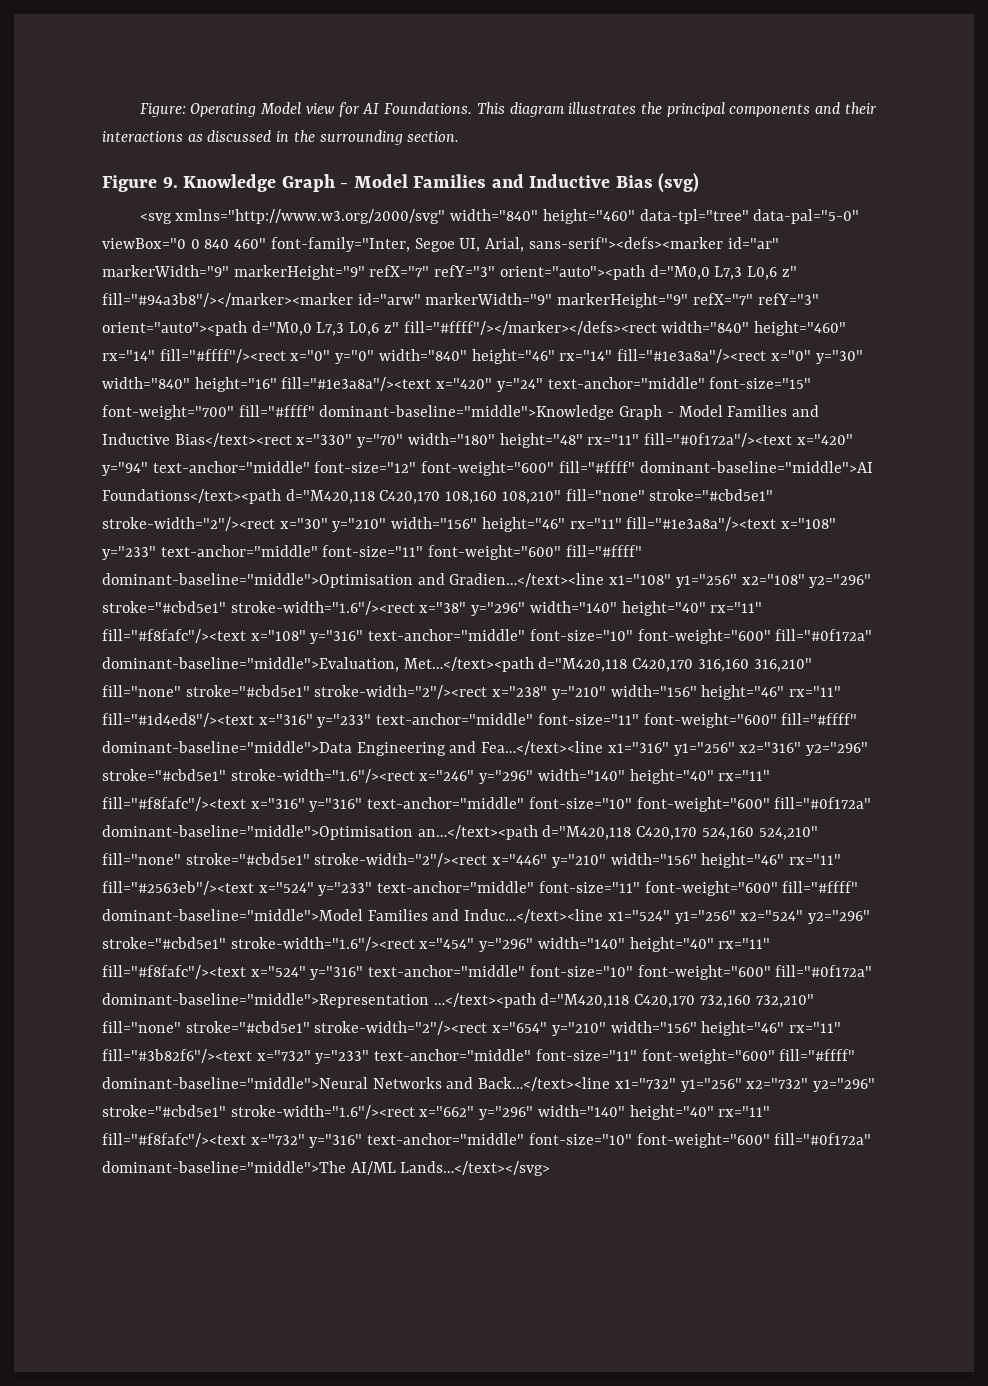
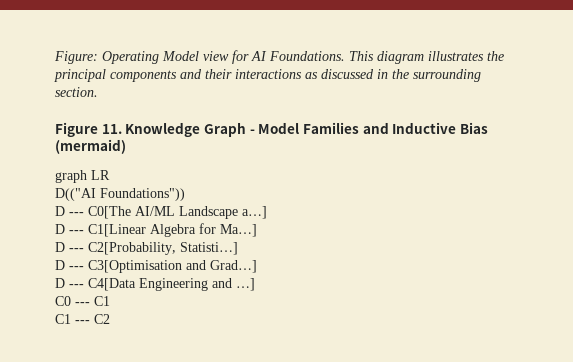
- Figure 9. Knowledge Graph - Model Families and Inductive Bias (svg)
- <svg xmlns="http://www.w3.org/2000/svg" width="840" height="460" data-tpl="tree" data-pal="5-0" viewBox="0 0 840 460" font-family="Inter, Segoe UI, Arial, sans-serif"><defs><marker id="ar" markerWidth="9" markerHeight="9" refX="7" refY="3" orient="auto"><path d="M0,0 L7,3 L0,6 z" fill="#94a3b8"/></marker><marker id="arw" markerWidth="9" markerHeight="9" refX="7" refY="3" orient="auto"><path d="M0,0 L7,3 L0,6 z" fill="#ffff"/></marker></defs><rect width="840" height="460" rx="14" fill="#ffff"/><rect x="0" y="0" width="840" height="46" rx="14" fill="#1e3a8a"/><rect x="0" y="30" width="840" height="16" fill="#1e3a8a"/><text x="420" y="24" text-anchor="middle" font-size="15" font-weight="700" fill="#ffff" dominant-baseline="middle">Knowledge Graph - Model Families and Inductive Bias</text><rect x="330" y="70" width="180" height="48" rx="11" fill="#0f172a"/><text x="420" y="94" text-anchor="middle" font-size="12" font-weight="600" fill="#ffff" dominant-baseline="middle">AI Foundations</text><path d="M420,118 C420,170 108,160 108,210" fill="none" stroke="#cbd5e1" stroke-width="2"/><rect x="30" y="210" width="156" height="46" rx="11" fill="#1e3a8a"/><text x="108" y="233" text-anchor="middle" font-size="11" font-weight="600" fill="#ffff" dominant-baseline="middle">Optimisation and Gradien…</text><line x1="108" y1="256" x2="108" y2="296" stroke="#cbd5e1" stroke-width="1.6"/><rect x="38" y="296" width="140" height="40" rx="11" fill="#f8fafc"/><text x="108" y="316" text-anchor="middle" font-size="10" font-weight="600" fill="#0f172a" dominant-baseline="middle">Evaluation, Met…</text><path d="M420,118 C420,170 316,160 316,210" fill="none" stroke="#cbd5e1" stroke-width="2"/><rect x="238" y="210" width="156" height="46" rx="11" fill="#1d4ed8"/><text x="316" y="233" text-anchor="middle" font-size="11" font-weight="600" fill="#ffff" dominant-baseline="middle">Data Engineering and Fea…</text><line x1="316" y1="256" x2="316" y2="296" stroke="#cbd5e1" stroke-width="1.6"/><rect x="246" y="296" width="140" height="40" rx="11" fill="#f8fafc"/><text x="316" y="316" text-anchor="middle" font-size="10" font-weight="600" fill="#0f172a" dominant-baseline="middle">Optimisation an…</text><path d="M420,118 C420,170 524,160 524,210" fill="none" stroke="#cbd5e1" stroke-width="2"/><rect x="446" y="210" width="156" height="46" rx="11" fill="#2563eb"/><text x="524" y="233" text-anchor="middle" font-size="11" font-weight="600" fill="#ffff" dominant-baseline="middle">Model Families and Induc…</text><line x1="524" y1="256" x2="524" y2="296" stroke="#cbd5e1" stroke-width="1.6"/><rect x="454" y="296" width="140" height="40" rx="11" fill="#f8fafc"/><text x="524" y="316" text-anchor="middle" font-size="10" font-weight="600" fill="#0f172a" dominant-baseline="middle">Representation …</text><path d="M420,118 C420,170 732,160 732,210" fill="none" stroke="#cbd5e1" stroke-width="2"/><rect x="654" y="210" width="156" height="46" rx="11" fill="#3b82f6"/><text x="732" y="233" text-anchor="middle" font-size="11" font-weight="600" fill="#ffff" dominant-baseline="middle">Neural Networks and Back…</text><line x1="732" y1="256" x2="732" y2="296" stroke="#cbd5e1" stroke-width="1.6"/><rect x="662" y="296" width="140" height="40" rx="11" fill="#f8fafc"/><text x="732" y="316" text-anchor="middle" font-size="10" font-weight="600" fill="#0f172a" dominant-baseline="middle">The AI/ML Lands…</text></svg>
+ Figure 11. Knowledge Graph - Model Families and Inductive Bias (mermaid)
+ graph LR
+ D(("AI Foundations"))
+ D --- C0[The AI/ML Landscape a…]
+ D --- C1[Linear Algebra for Ma…]
+ D --- C2[Probability, Statisti…]
+ D --- C3[Optimisation and Grad…]
+ D --- C4[Data Engineering and …]
+ C0 --- C1
+ C1 --- C2

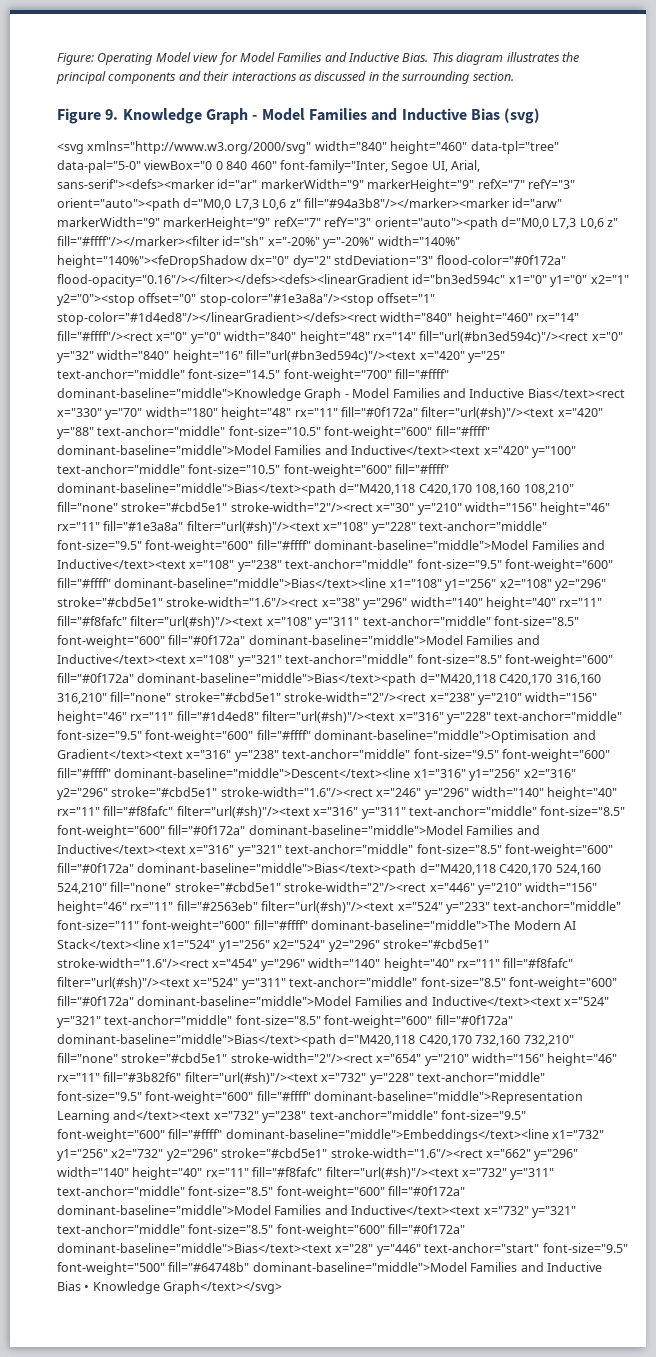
- Figure: Operating Model view for AI Foundations.
+ Figure: Operating Model view for Model Families and Inductive Bias.
- Figure 11. Knowledge Graph - Model Families and Inductive Bias (mermaid)
- graph LR
- D(("AI Foundations"))
- D --- C0[The AI/ML Landscape a…]
- D --- C1[Linear Algebra for Ma…]
- D --- C2[Probability, Statisti…]
- D --- C3[Optimisation and Grad…]
- D --- C4[Data Engineering and …]
- C0 --- C1
- C1 --- C2
+ Figure 9. Knowledge Graph - Model Families and Inductive Bias (svg)
+ <svg xmlns="http://www.w3.org/2000/svg" width="840" height="460" data-tpl="tree" data-pal="5-0" viewBox="0 0 840 460" font-family="Inter, Segoe UI, Arial, sans-serif"><defs><marker id="ar" markerWidth="9" markerHeight="9" refX="7" refY="3" orient="auto"><path d="M0,0 L7,3 L0,6 z" fill="#94a3b8"/></marker><marker id="arw" markerWidth="9" markerHeight="9" refX="7" refY="3" orient="auto"><path d="M0,0 L7,3 L0,6 z" fill="#ffff"/></marker><filter id="sh" x="-20%" y="-20%" width="140%" height="140%"><feDropShadow dx="0" dy="2" stdDeviation="3" flood-color="#0f172a" flood-opacity="0.16"/></filter></defs><defs><linearGradient id="bn3ed594c" x1="0" y1="0" x2="1" y2="0"><stop offset="0" stop-color="#1e3a8a"/><stop offset="1" stop-color="#1d4ed8"/></linearGradient></defs><rect width="840" height="460" rx="14" fill="#ffff"/><rect x="0" y="0" width="840" height="48" rx="14" fill="url(#bn3ed594c)"/><rect x="0" y="32" width="840" height="16" fill="url(#bn3ed594c)"/><text x="420" y="25" text-anchor="middle" font-size="14.5" font-weight="700" fill="#ffff" dominant-baseline="middle">Knowledge Graph - Model Families and Inductive Bias</text><rect x="330" y="70" width="180" height="48" rx="11" fill="#0f172a" filter="url(#sh)"/><text x="420" y="88" text-anchor="middle" font-size="10.5" font-weight="600" fill="#ffff" dominant-baseline="middle">Model Families and Inductive</text><text x="420" y="100" text-anchor="middle" font-size="10.5" font-weight="600" fill="#ffff" dominant-baseline="middle">Bias</text><path d="M420,118 C420,170 108,160 108,210" fill="none" stroke="#cbd5e1" stroke-width="2"/><rect x="30" y="210" width="156" height="46" rx="11" fill="#1e3a8a" filter="url(#sh)"/><text x="108" y="228" text-anchor="middle" font-size="9.5" font-weight="600" fill="#ffff" dominant-baseline="middle">Model Families and Inductive</text><text x="108" y="238" text-anchor="middle" font-size="9.5" font-weight="600" fill="#ffff" dominant-baseline="middle">Bias</text><line x1="108" y1="256" x2="108" y2="296" stroke="#cbd5e1" stroke-width="1.6"/><rect x="38" y="296" width="140" height="40" rx="11" fill="#f8fafc" filter="url(#sh)"/><text x="108" y="311" text-anchor="middle" font-size="8.5" font-weight="600" fill="#0f172a" dominant-baseline="middle">Model Families and Inductive</text><text x="108" y="321" text-anchor="middle" font-size="8.5" font-weight="600" fill="#0f172a" dominant-baseline="middle">Bias</text><path d="M420,118 C420,170 316,160 316,210" fill="none" stroke="#cbd5e1" stroke-width="2"/><rect x="238" y="210" width="156" height="46" rx="11" fill="#1d4ed8" filter="url(#sh)"/><text x="316" y="228" text-anchor="middle" font-size="9.5" font-weight="600" fill="#ffff" dominant-baseline="middle">Optimisation and Gradient</text><text x="316" y="238" text-anchor="middle" font-size="9.5" font-weight="600" fill="#ffff" dominant-baseline="middle">Descent</text><line x1="316" y1="256" x2="316" y2="296" stroke="#cbd5e1" stroke-width="1.6"/><rect x="246" y="296" width="140" height="40" rx="11" fill="#f8fafc" filter="url(#sh)"/><text x="316" y="311" text-anchor="middle" font-size="8.5" font-weight="600" fill="#0f172a" dominant-baseline="middle">Model Families and Inductive</text><text x="316" y="321" text-anchor="middle" font-size="8.5" font-weight="600" fill="#0f172a" dominant-baseline="middle">Bias</text><path d="M420,118 C420,170 524,160 524,210" fill="none" stroke="#cbd5e1" stroke-width="2"/><rect x="446" y="210" width="156" height="46" rx="11" fill="#2563eb" filter="url(#sh)"/><text x="524" y="233" text-anchor="middle" font-size="11" font-weight="600" fill="#ffff" dominant-baseline="middle">The Modern AI Stack</text><line x1="524" y1="256" x2="524" y2="296" stroke="#cbd5e1" stroke-width="1.6"/><rect x="454" y="296" width="140" height="40" rx="11" fill="#f8fafc" filter="url(#sh)"/><text x="524" y="311" text-anchor="middle" font-size="8.5" font-weight="600" fill="#0f172a" dominant-baseline="middle">Model Families and Inductive</text><text x="524" y="321" text-anchor="middle" font-size="8.5" font-weight="600" fill="#0f172a" dominant-baseline="middle">Bias</text><path d="M420,118 C420,170 732,160 732,210" fill="none" stroke="#cbd5e1" stroke-width="2"/><rect x="654" y="210" width="156" height="46" rx="11" fill="#3b82f6" filter="url(#sh)"/><text x="732" y="228" text-anchor="middle" font-size="9.5" font-weight="600" fill="#ffff" dominant-baseline="middle">Representation Learning and</text><text x="732" y="238" text-anchor="middle" font-size="9.5" font-weight="600" fill="#ffff" dominant-baseline="middle">Embeddings</text><line x1="732" y1="256" x2="732" y2="296" stroke="#cbd5e1" stroke-width="1.6"/><rect x="662" y="296" width="140" height="40" rx="11" fill="#f8fafc" filter="url(#sh)"/><text x="732" y="311" text-anchor="middle" font-size="8.5" font-weight="600" fill="#0f172a" dominant-baseline="middle">Model Families and Inductive</text><text x="732" y="321" text-anchor="middle" font-size="8.5" font-weight="600" fill="#0f172a" dominant-baseline="middle">Bias</text><text x="28" y="446" text-anchor="start" font-size="9.5" font-weight="500" fill="#64748b" dominant-baseline="middle">Model Families and Inductive Bias • Knowledge Graph</text></svg>

